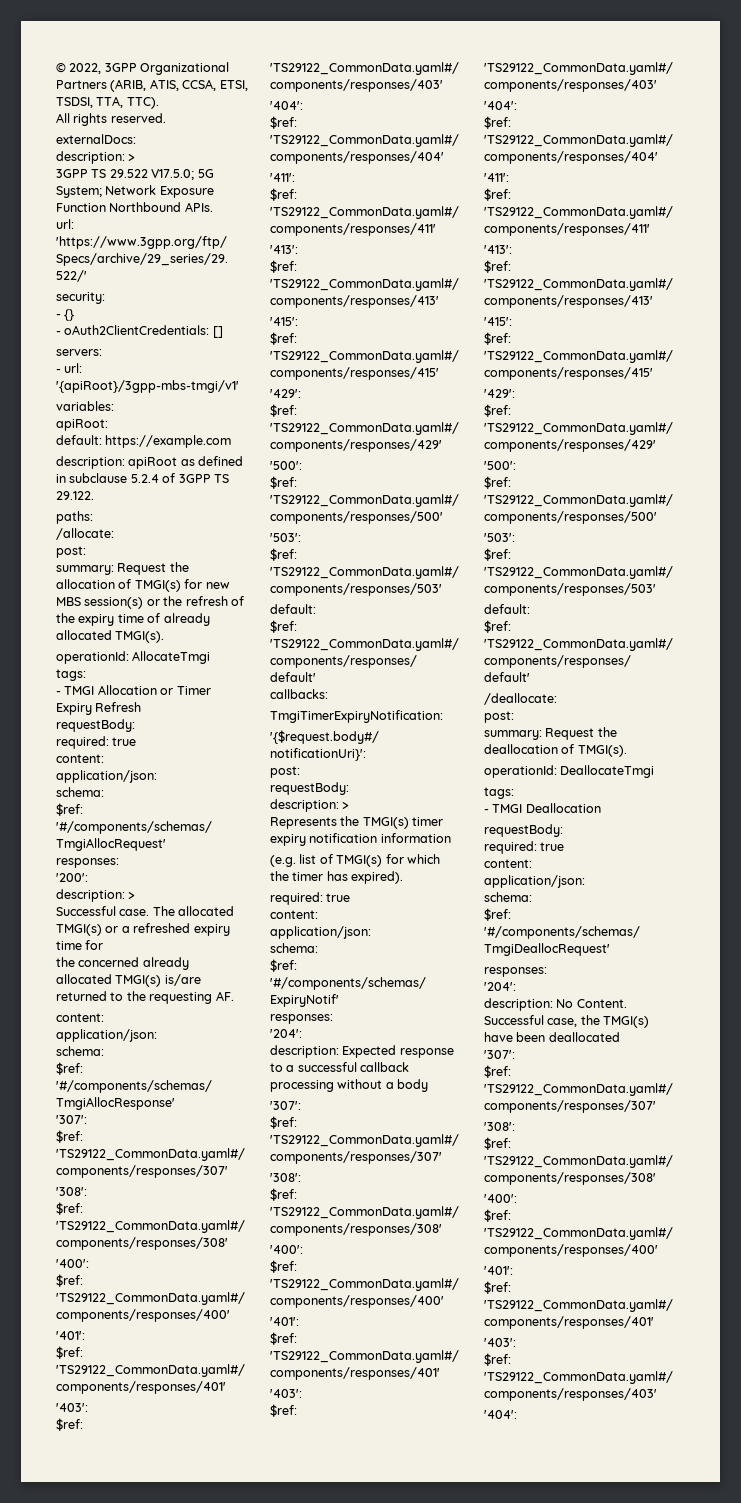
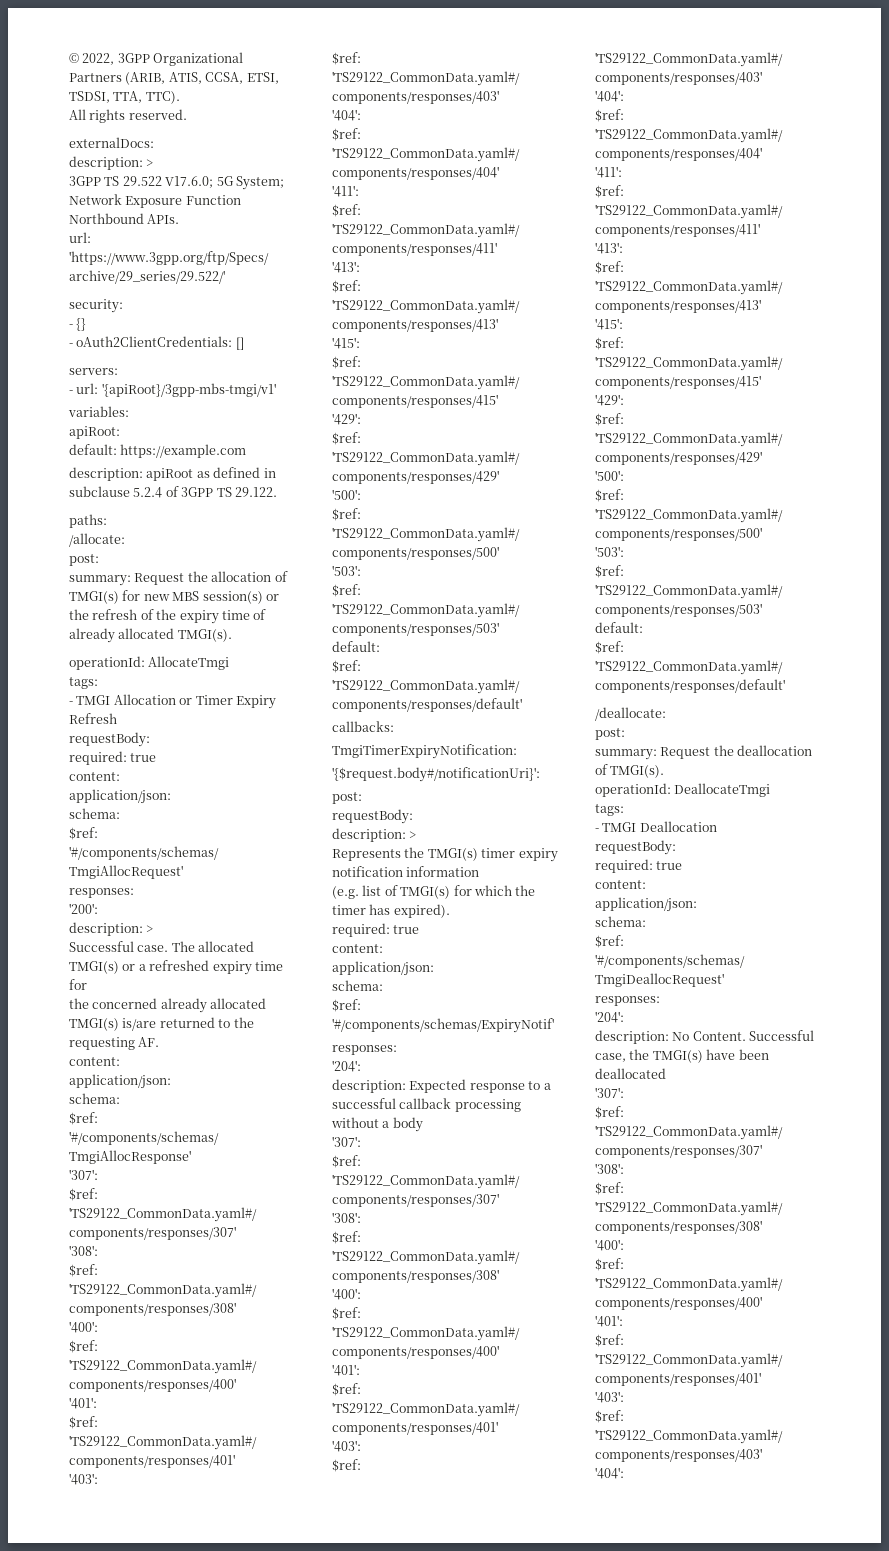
- 3GPP TS 29.522 V17.5.0; 5G System; Network Exposure Function Northbound APIs.
+ 3GPP TS 29.522 V17.6.0; 5G System; Network Exposure Function Northbound APIs.

